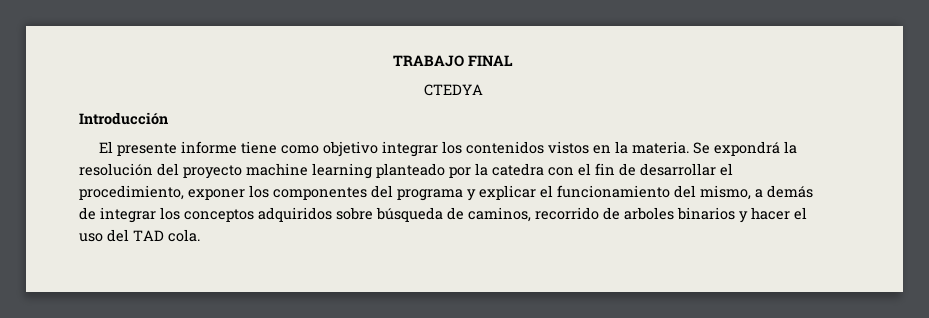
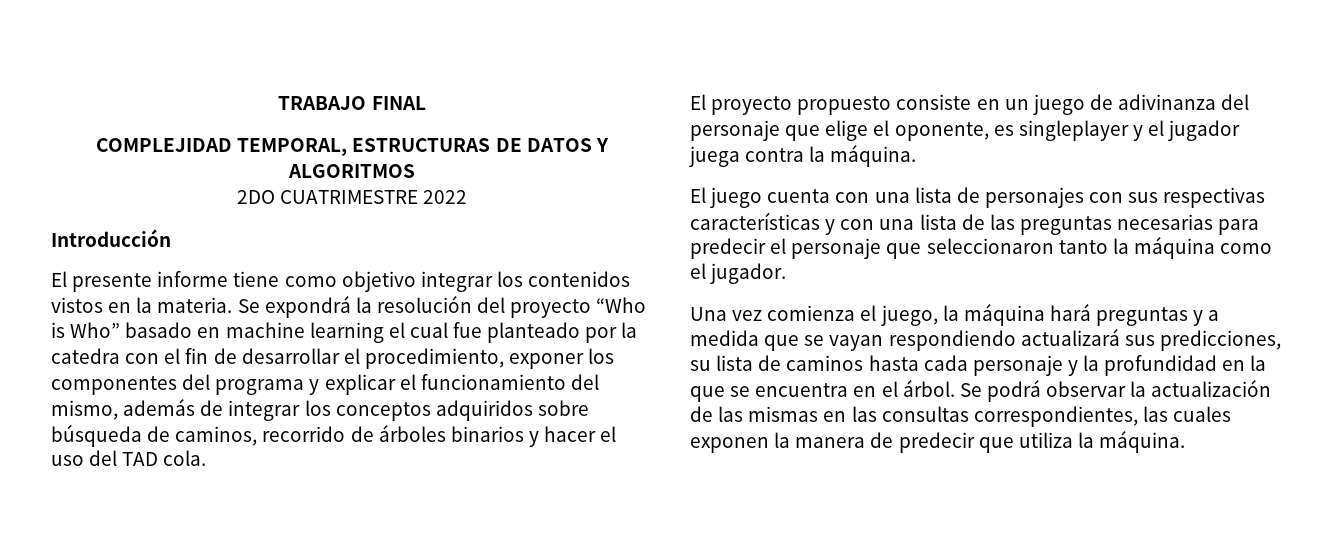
- CTEDYA
+ COMPLEJIDAD TEMPORAL, ESTRUCTURAS DE DATOS Y ALGORITMOS
+ 2DO CUATRIMESTRE 2022
- Se expondrá la resolución del proyecto machine learning planteado por la catedra con el fin de desarrollar el procedimiento, exponer los componentes del programa y explicar el funcionamiento del mismo, a demás de integrar los conceptos adquiridos sobre búsqueda de caminos, recorrido de arboles binarios y hacer el uso del TAD cola.
+ Se expondrá la resolución del proyecto “Who is Who” basado en machine learning el cual fue planteado por la catedra con el fin de desarrollar el procedimiento, exponer los componentes del programa y explicar el funcionamiento del mismo, además de integrar los conceptos adquiridos sobre búsqueda de caminos, recorrido de árboles binarios y hacer el uso del TAD cola.
+ El proyecto propuesto consiste en un juego de adivinanza del personaje que elige el oponente, es singleplayer y el jugador juega contra la máquina.
+ El juego cuenta con una lista de personajes con sus respectivas características y con una lista de las preguntas necesarias para predecir el personaje que seleccionaron tanto la máquina como el jugador.
+ Una vez comienza el juego, la máquina hará preguntas y a medida que se vayan respondiendo actualizará sus predicciones, su lista de caminos hasta cada personaje y la profundidad en la que se encuentra en el árbol. Se podrá observar la actualización de las mismas en las consultas correspondientes, las cuales exponen la manera de predecir que utiliza la máquina.

